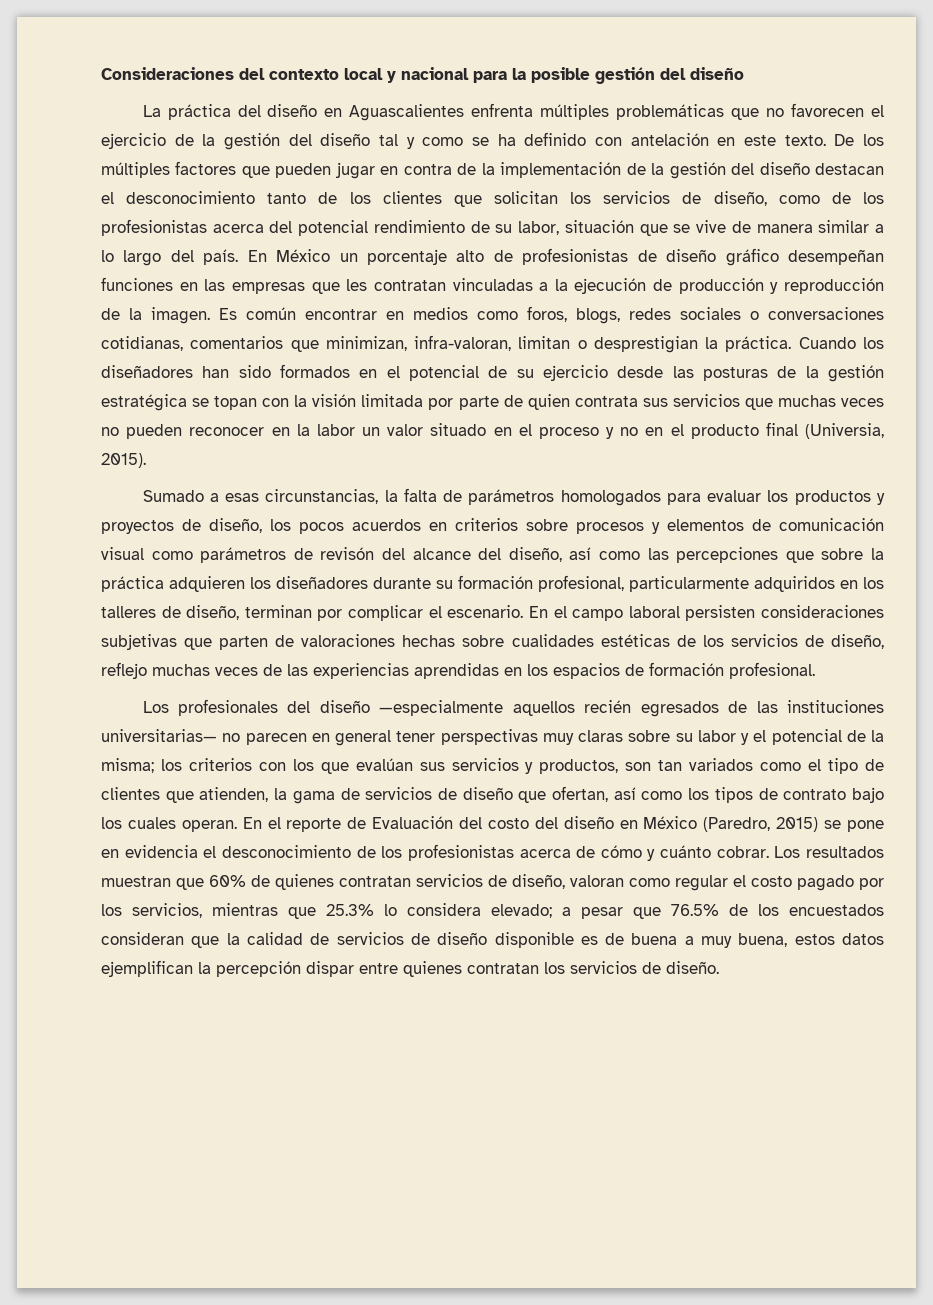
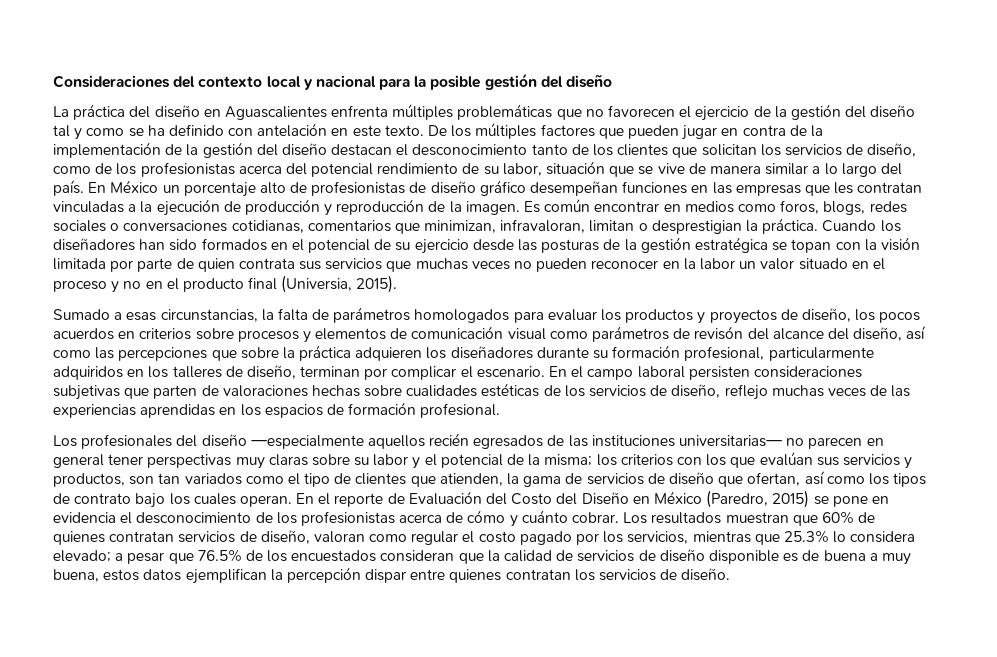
- Es común encontrar en medios como foros, blogs, redes sociales o conversaciones cotidianas, comentarios que minimizan, infra-valoran, limitan o desprestigian la práctica.
+ Es común encontrar en medios como foros, blogs, redes sociales o conversaciones cotidianas, comentarios que minimizan, infravaloran, limitan o desprestigian la práctica.
- En el reporte de Evaluación del costo del diseño en México (Paredro, 2015) se pone en evidencia el desconocimiento de los profesionistas acerca de cómo y cuánto cobrar.
+ En el reporte de Evaluación del Costo del Diseño en México (Paredro, 2015) se pone en evidencia el desconocimiento de los profesionistas acerca de cómo y cuánto cobrar.

